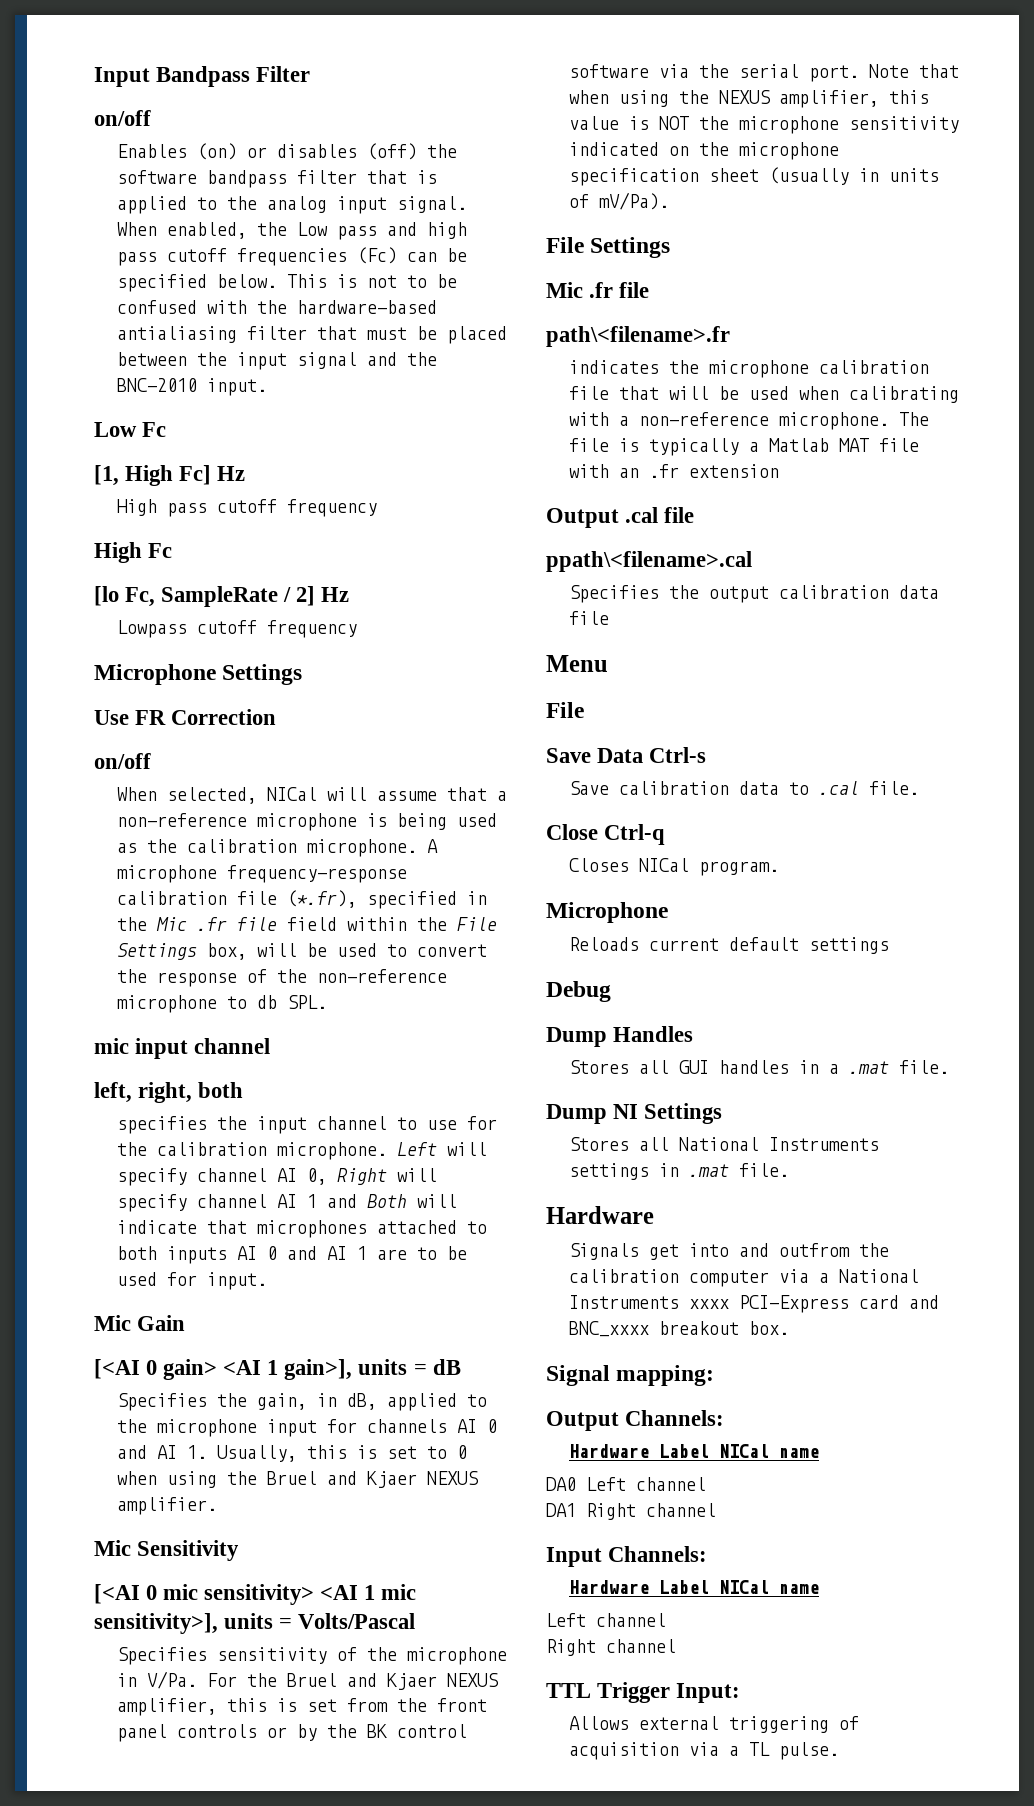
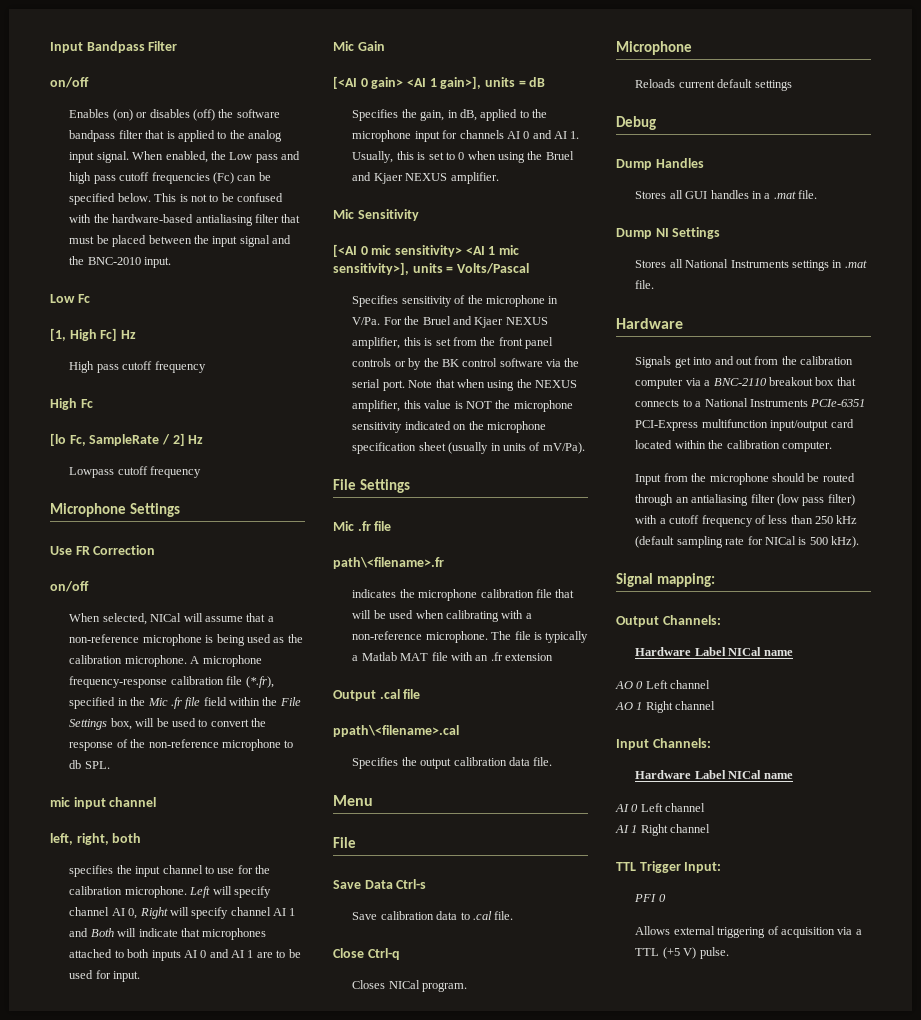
- Specifies the output calibration data file
+ Specifies the output calibration data file.
- Signals get into and outfrom the calibration computer via a National Instruments xxxx PCI-Express card and BNC_xxxx breakout box.
+ Signals get into and out from the calibration computer via a BNC-2110 breakout box that connects to a National Instruments PCIe-6351 PCI-Express multifunction input/output card located within the calibration computer.
+ Input from the microphone should be routed through an antialiasing filter (low pass filter) with a cutoff frequency of less than 250 kHz (default sampling rate for NICal is 500 kHz).
- DA0 Left channel
- DA1 Right channel
+ AO 0 Left channel
+ AO 1 Right channel
  Input Channels:
  Hardware Label NICal name
- Left channel
- Right channel
+ AI 0 Left channel
+ AI 1 Right channel
+ PFI 0
- Allows external triggering of acquisition via a TL pulse.
+ Allows external triggering of acquisition via a TTL (+5 V) pulse.

